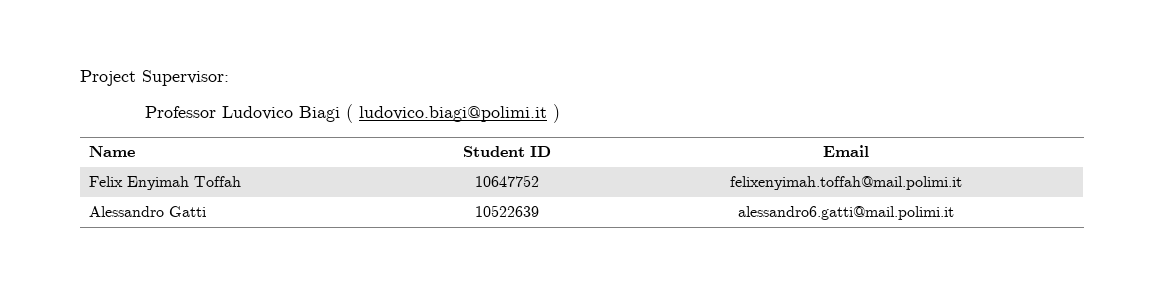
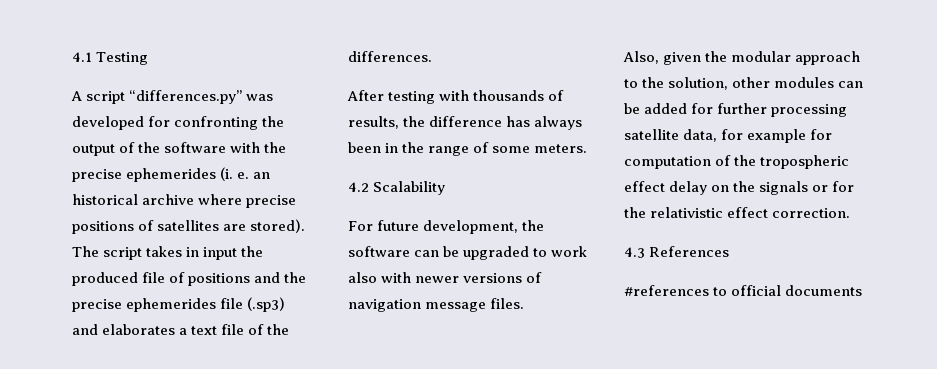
- Project Supervisor:
- Professor Ludovico Biagi ( ludovico.biagi@polimi.it )
- Name | Student ID | Email
- Felix Enyimah Toffah | 10647752 | felixenyimah.toffah@mail.polimi.it
- Alessandro Gatti | 10522639 | alessandro6.gatti@mail.polimi.it
+ 4.1 Testing
+ A script “differences.py” was developed for confronting the output of the software with the precise ephemerides (i. e. an historical archive where precise positions of satellites are stored). The script takes in input the produced file of positions and the precise ephemerides file (.sp3) and elaborates a text file of the differences.
+ After testing with thousands of results, the difference has always been in the range of some meters.
+ 4.2 Scalability
+ For future development, the software can be upgraded to work also with newer versions of navigation message files.
+ Also, given the modular approach to the solution, other modules can be added for further processing satellite data, for example for computation of the tropospheric effect delay on the signals or for the relativistic effect correction.
+ 4.3 References
+ #references to official documents

